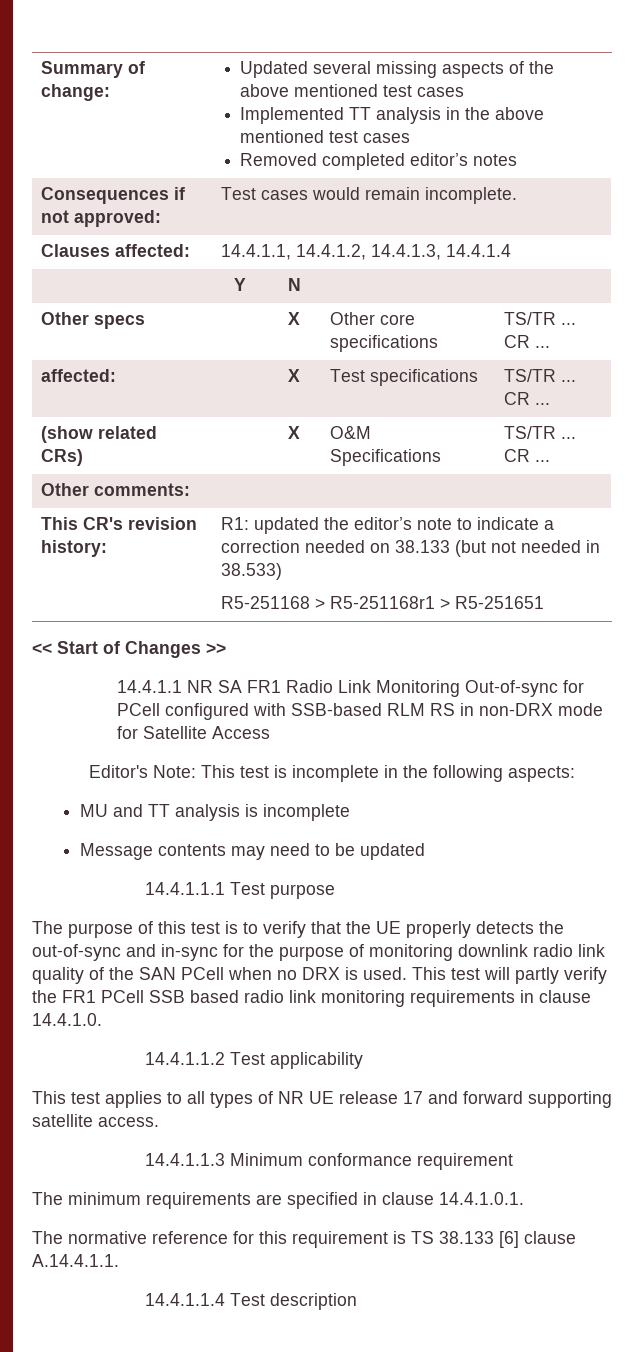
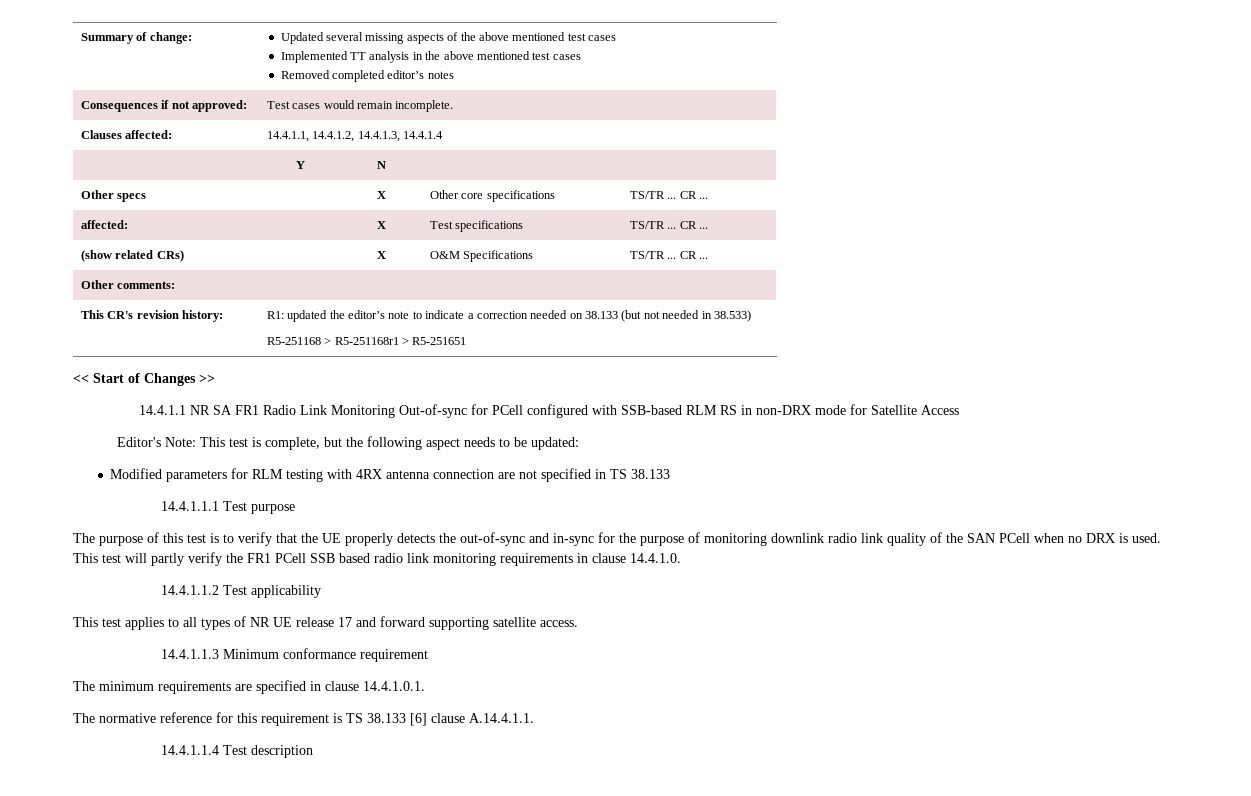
- Editor's Note: This test is incomplete in the following aspects:
- MU and TT analysis is incomplete
- Message contents may need to be updated
+ Editor's Note: This test is complete, but the following aspect needs to be updated:
+ Modified parameters for RLM testing with 4RX antenna connection are not specified in TS 38.133

